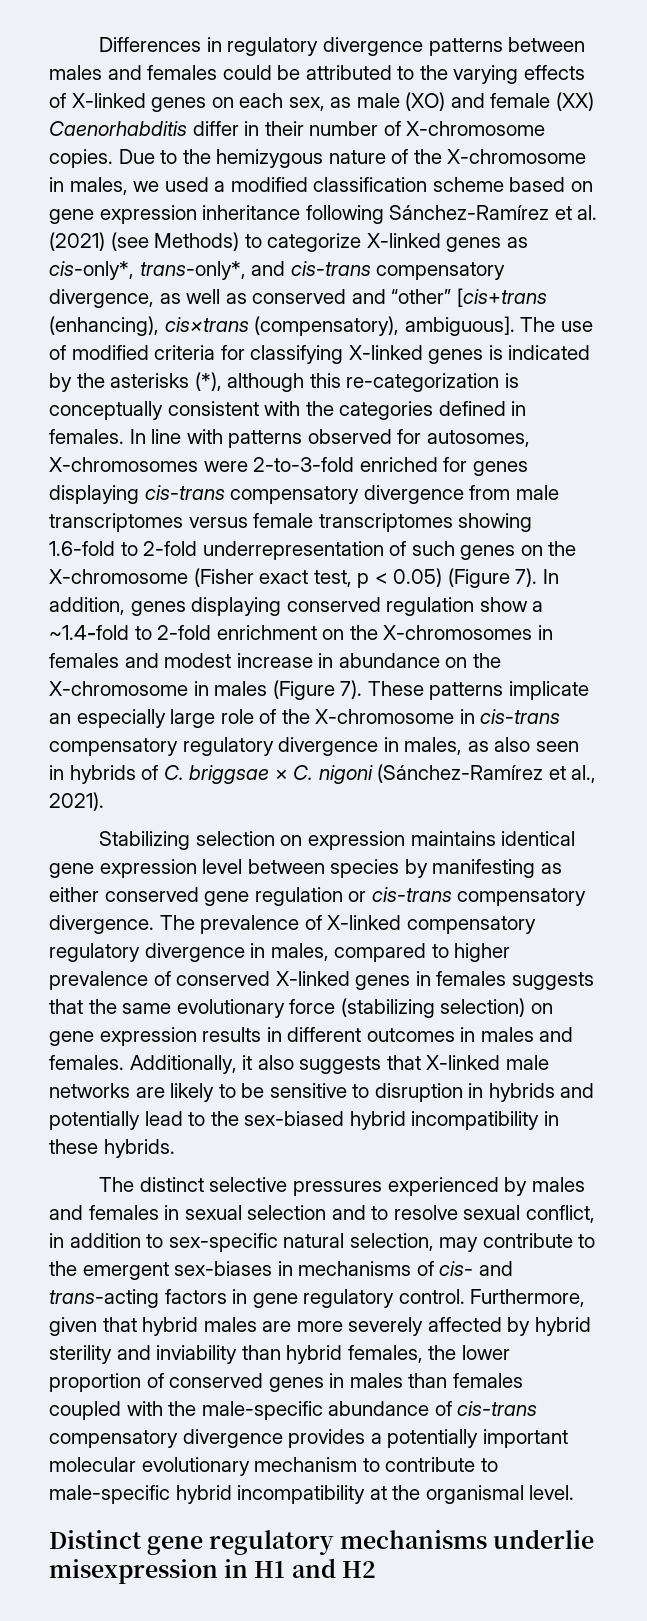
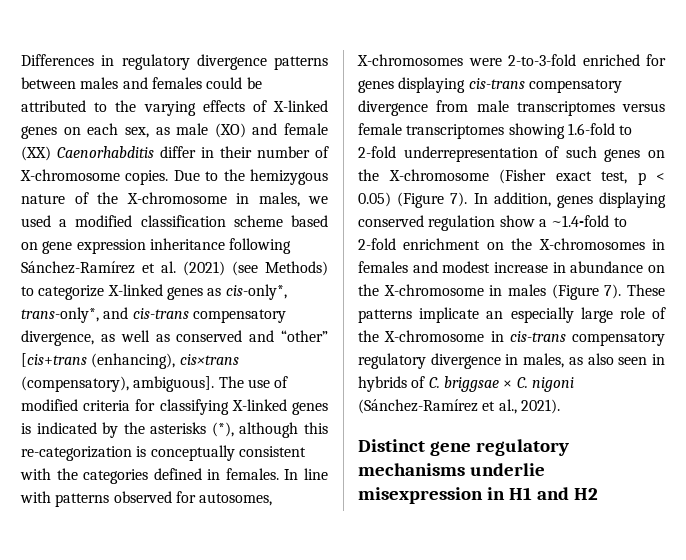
- Stabilizing selection on expression maintains identical gene expression level between species by manifesting as either conserved gene regulation or cis-trans compensatory divergence. The prevalence of X-linked compensatory regulatory divergence in males, compared to higher prevalence of conserved X-linked genes in females suggests that the same evolutionary force (stabilizing selection) on gene expression results in different outcomes in males and females. Additionally, it also suggests that X-linked male networks are likely to be sensitive to disruption in hybrids and potentially lead to the sex-biased hybrid incompatibility in these hybrids.
- The distinct selective pressures experienced by males and females in sexual selection and to resolve sexual conflict, in addition to sex-specific natural selection, may contribute to the emergent sex-biases in mechanisms of cis- and trans-acting factors in gene regulatory control. Furthermore, given that hybrid males are more severely affected by hybrid sterility and inviability than hybrid females, the lower proportion of conserved genes in males than females coupled with the male-specific abundance of cis-trans compensatory divergence provides a potentially important molecular evolutionary mechanism to contribute to male-specific hybrid incompatibility at the organismal level.

